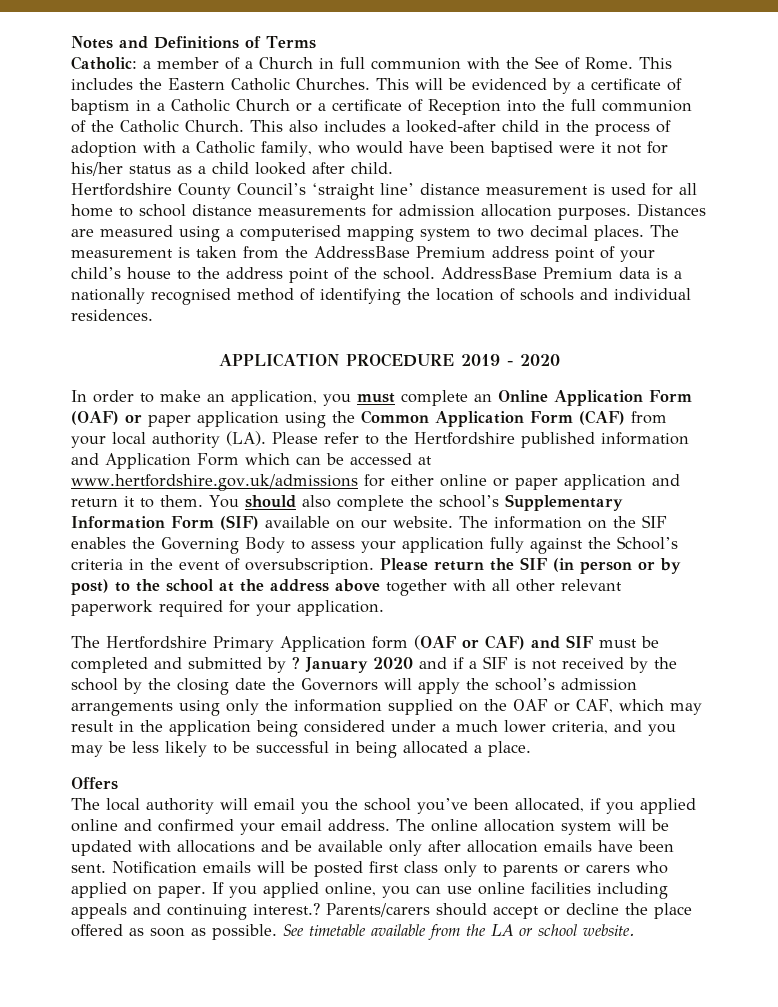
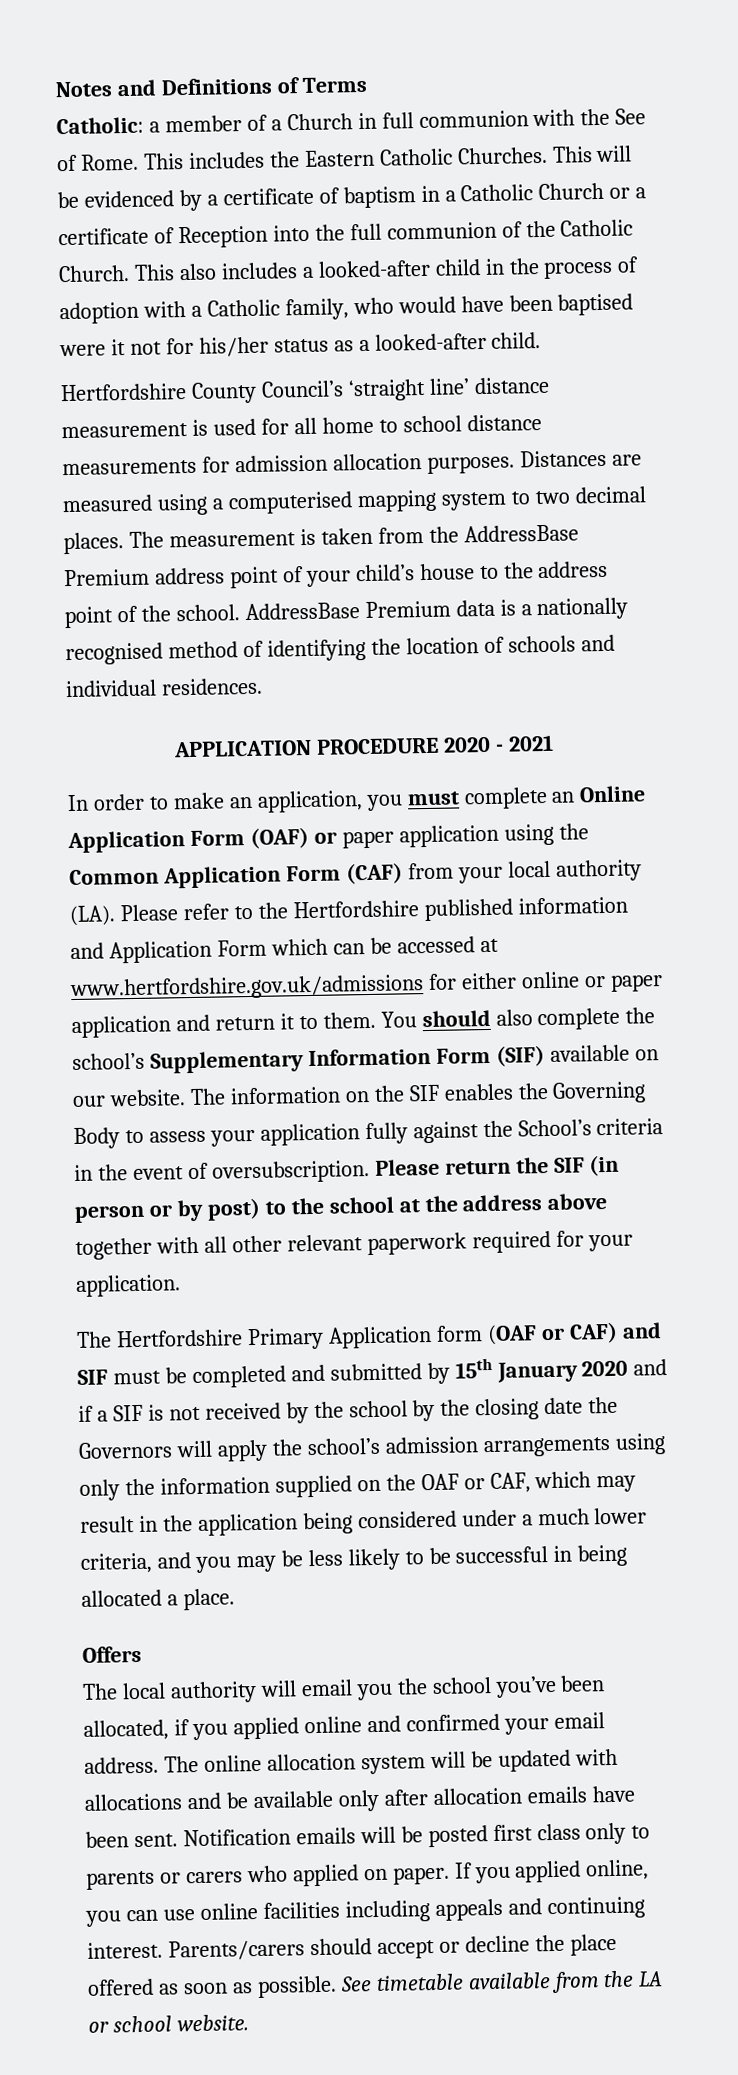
- This also includes a looked-after child in the process of adoption with a Catholic family, who would have been baptised were it not for his/her status as a child looked after child.
+ This also includes a looked-after child in the process of adoption with a Catholic family, who would have been baptised were it not for his/her status as a looked-after child.
- APPLICATION PROCEDURE 2019 - 2020
+ APPLICATION PROCEDURE 2020 - 2021
- The Hertfordshire Primary Application form (OAF or CAF) and SIF must be completed and submitted by ? January 2020 and if a SIF is not received by the school by the closing date the Governors will apply the school’s admission arrangements using only the information supplied on the OAF or CAF, which may result in the application being considered under a much lower criteria, and you may be less likely to be successful in being allocated a place.
+ The Hertfordshire Primary Application form (OAF or CAF) and SIF must be completed and submitted by 15th January 2020 and if a SIF is not received by the school by the closing date the Governors will apply the school’s admission arrangements using only the information supplied on the OAF or CAF, which may result in the application being considered under a much lower criteria, and you may be less likely to be successful in being allocated a place.
- If you applied online, you can use online facilities including appeals and continuing interest.?
+ If you applied online, you can use online facilities including appeals and continuing interest.

